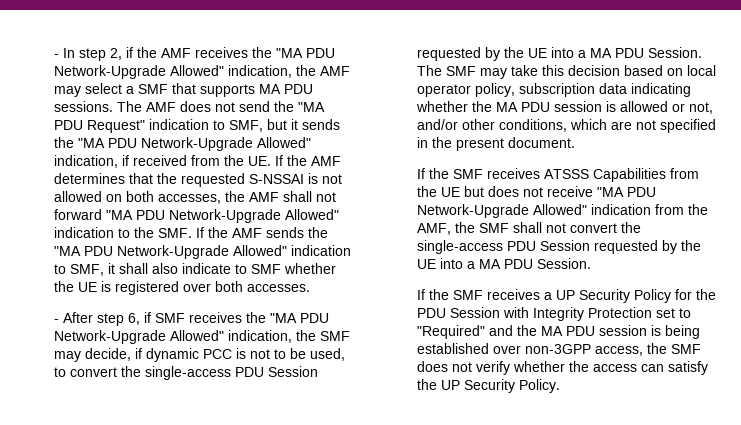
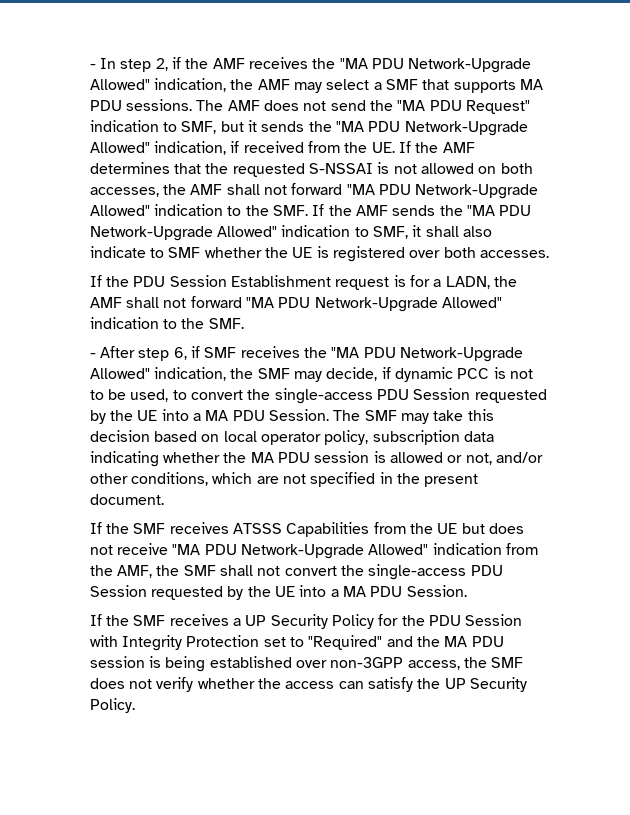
+ If the PDU Session Establishment request is for a LADN, the AMF shall not forward "MA PDU Network-Upgrade Allowed" indication to the SMF.

